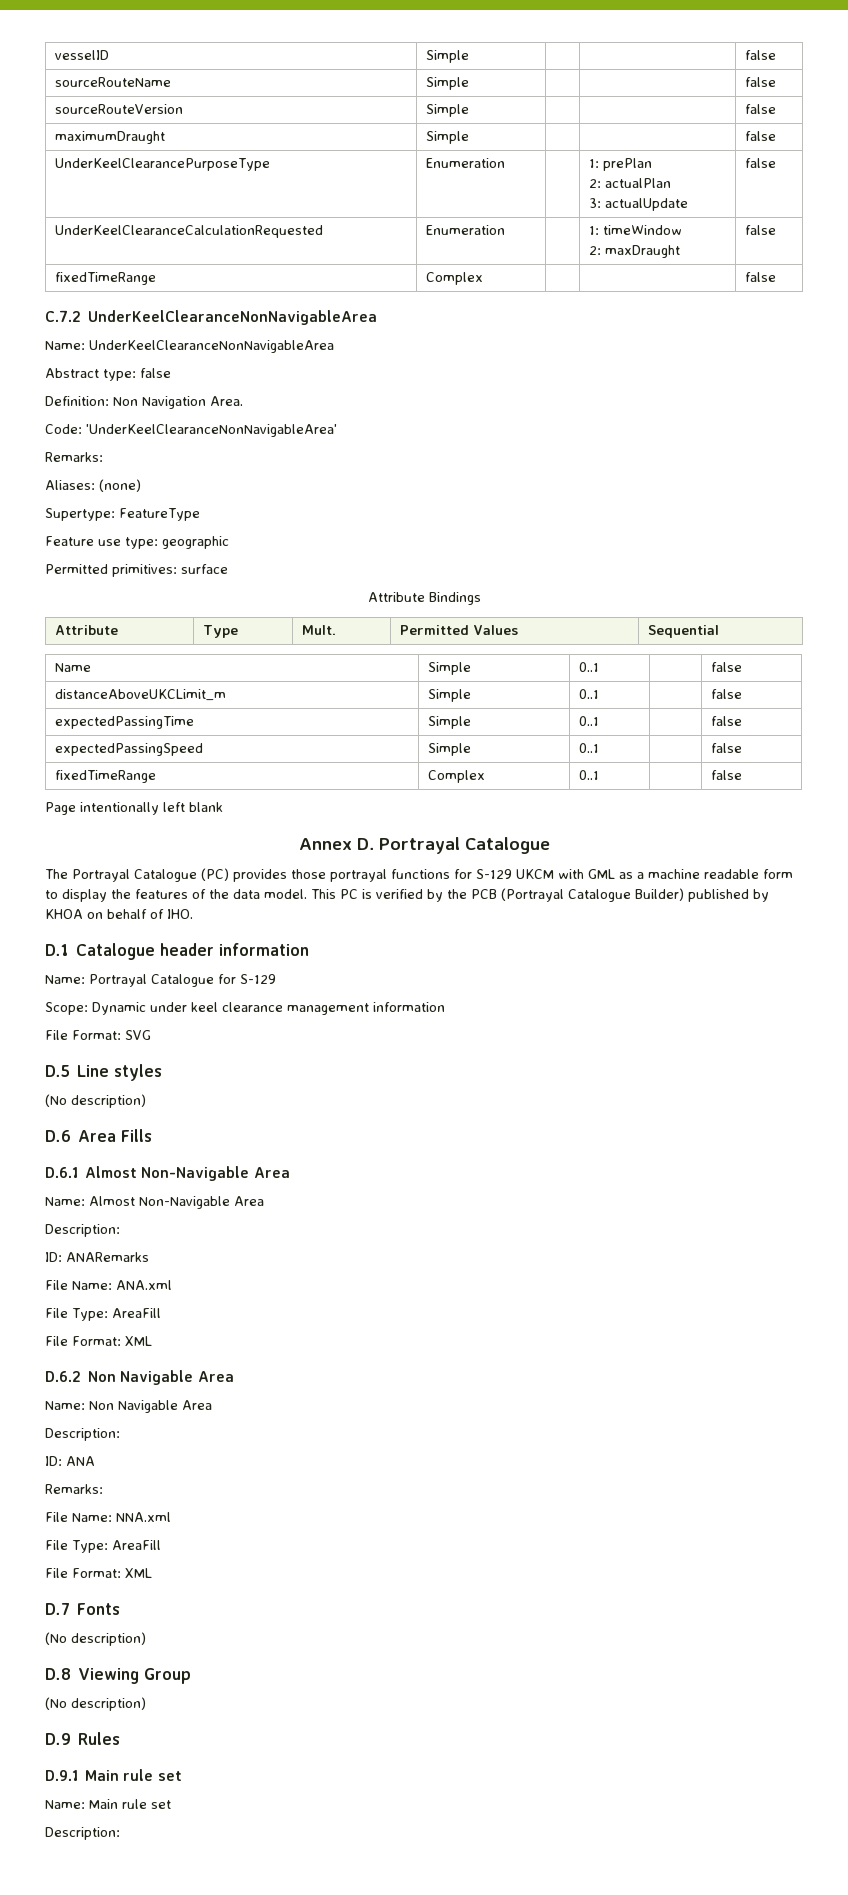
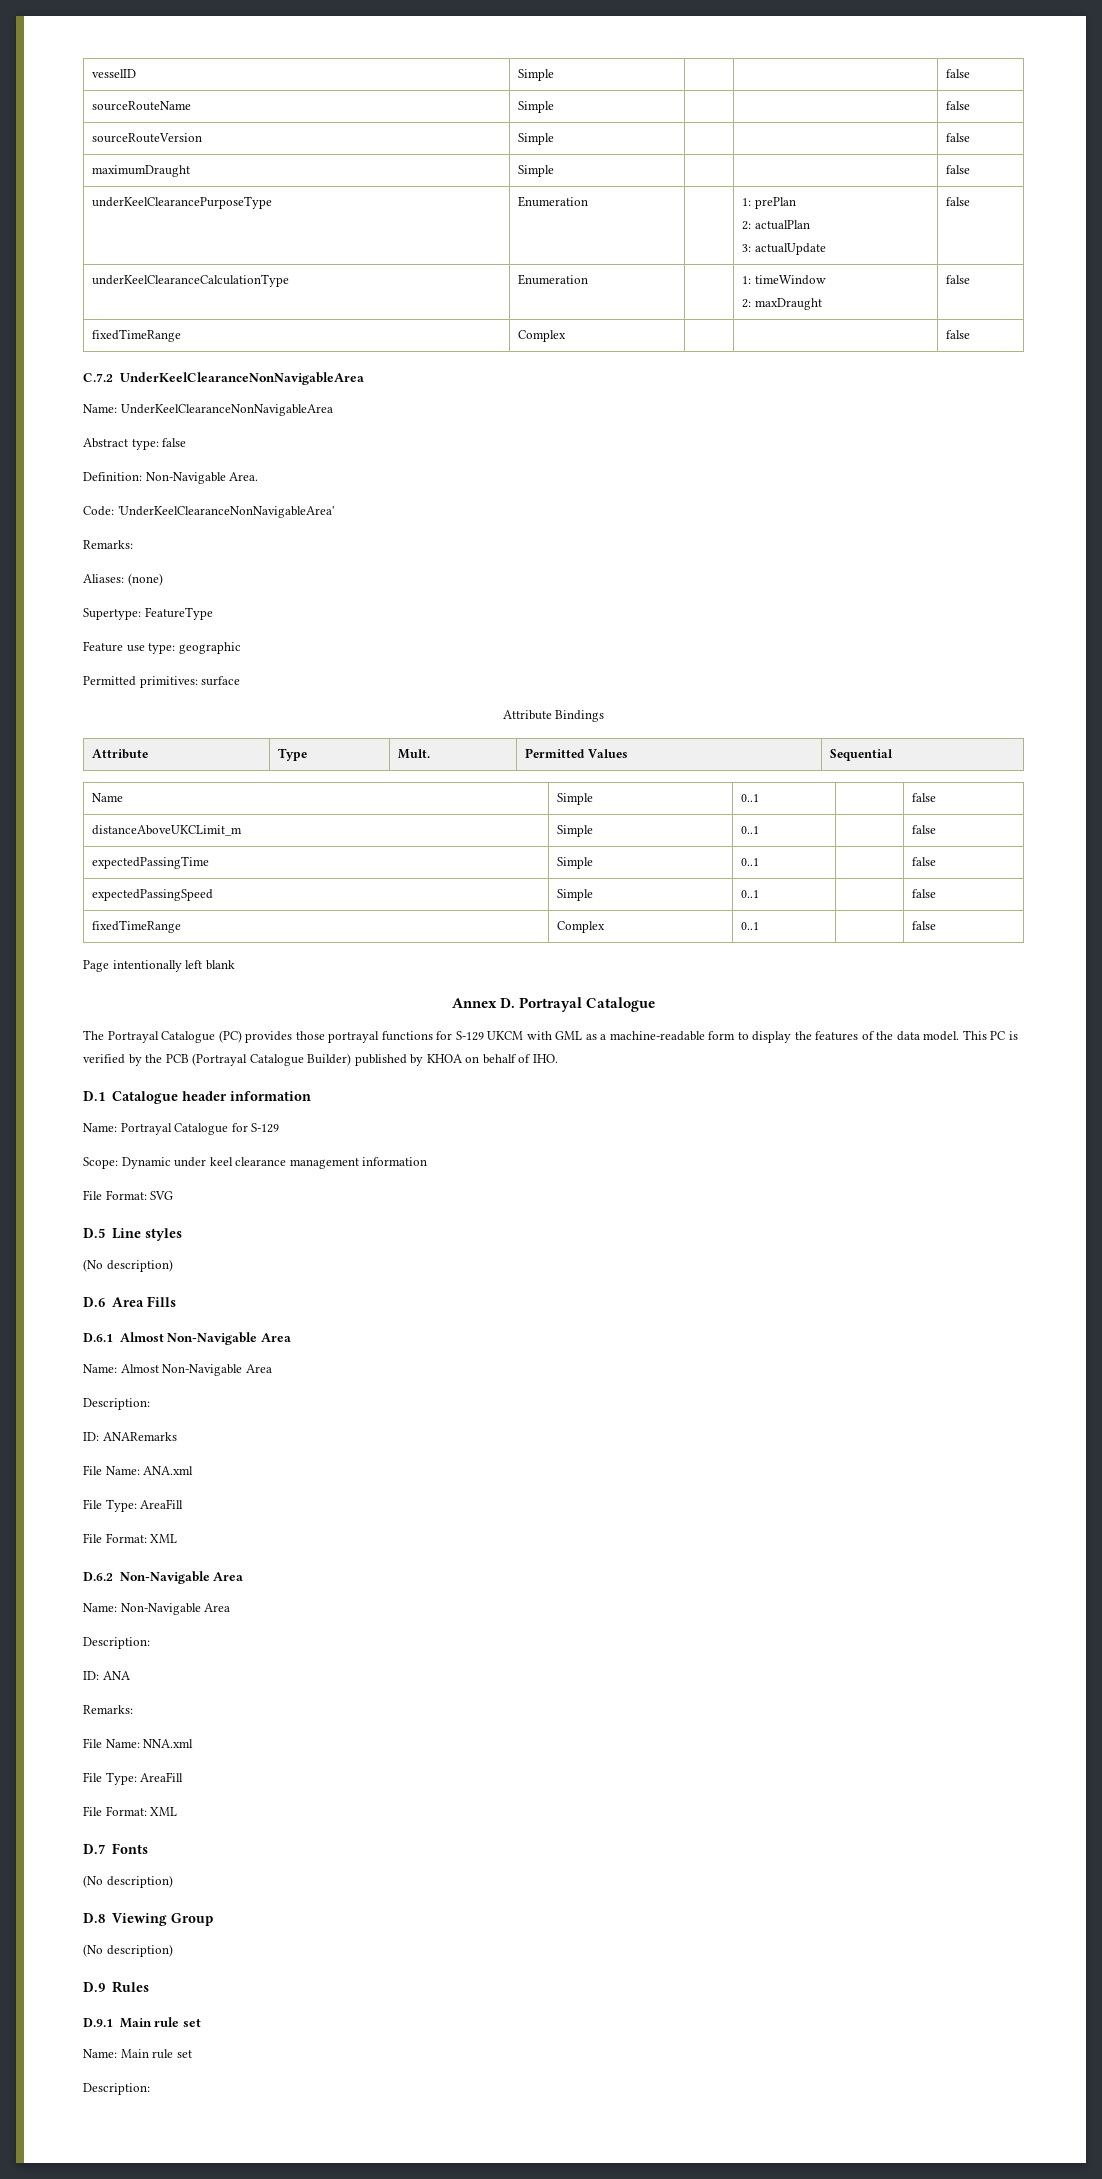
- UnderKeelClearancePurposeType | Enumeration | | 1: prePlan
+ underKeelClearancePurposeType | Enumeration | | 1: prePlan
- UnderKeelClearanceCalculationRequested | Enumeration | | 1: timeWindow
+ underKeelClearanceCalculationType | Enumeration | | 1: timeWindow
- Definition: Non Navigation Area.
+ Definition: Non-Navigable Area.
- The Portrayal Catalogue (PC) provides those portrayal functions for S-129 UKCM with GML as a machine readable form to display the features of the data model.
+ The Portrayal Catalogue (PC) provides those portrayal functions for S-129 UKCM with GML as a machine-readable form to display the features of the data model.
- D.6.2 Non Navigable Area
- Name: Non Navigable Area
+ D.6.2 Non-Navigable Area
+ Name: Non-Navigable Area

